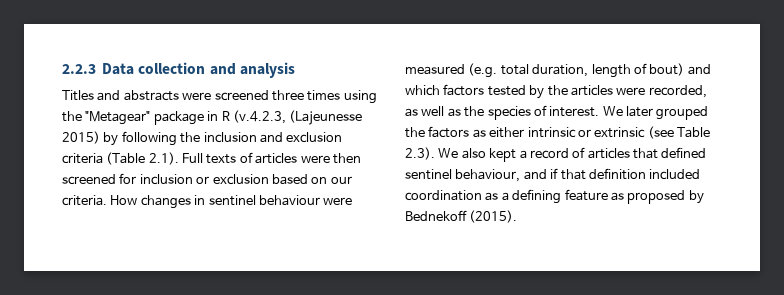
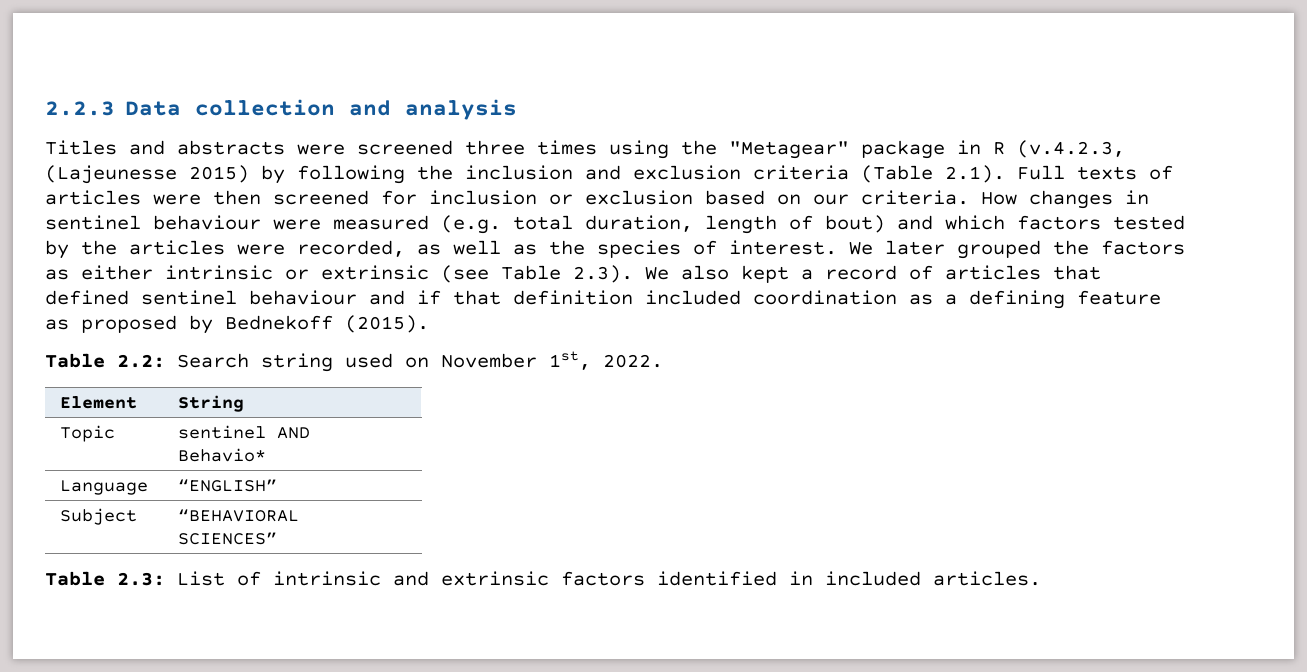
- We later grouped the factors as either intrinsic or extrinsic (see Table 2.3). We also kept a record of articles that defined sentinel behaviour, and if that definition included coordination as a defining feature as proposed by Bednekoff (2015).
+ We later grouped the factors as either intrinsic or extrinsic (see Table 2.3). We also kept a record of articles that defined sentinel behaviour and if that definition included coordination as a defining feature as proposed by Bednekoff (2015).
+ Table 2.2: Search string used on November 1st, 2022.
+ Element | String
+ Topic | sentinel AND Behavio*
+ Language | “ENGLISH”
+ Subject | “BEHAVIORAL SCIENCES”
+ Table 2.3: List of intrinsic and extrinsic factors identified in included articles.

